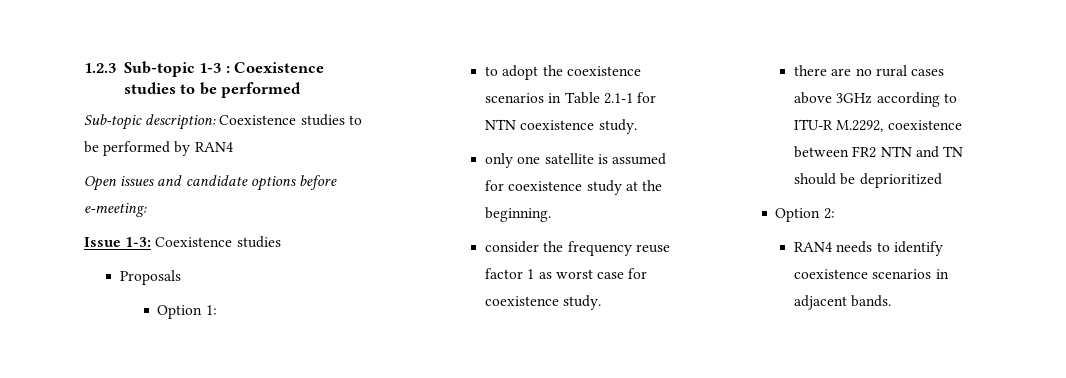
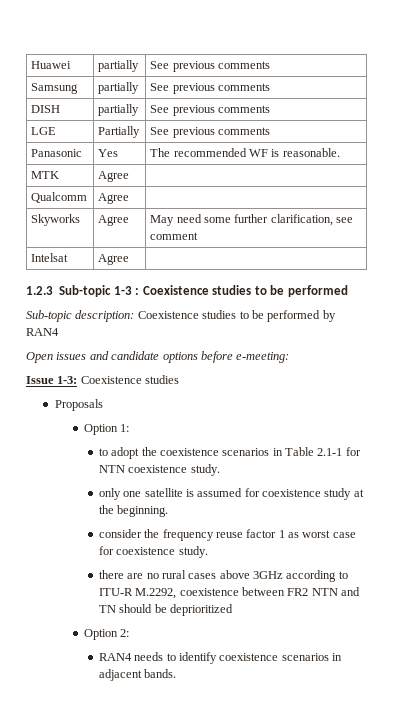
+ Huawei | partially | See previous comments
+ Samsung | partially | See previous comments
+ DISH | partially | See previous comments
+ LGE | Partially | See previous comments
+ Panasonic | Yes | The recommended WF is reasonable.
+ MTK | Agree |
+ Qualcomm | Agree |
+ Skyworks | Agree | May need some further clarification, see comment
+ Intelsat | Agree |

